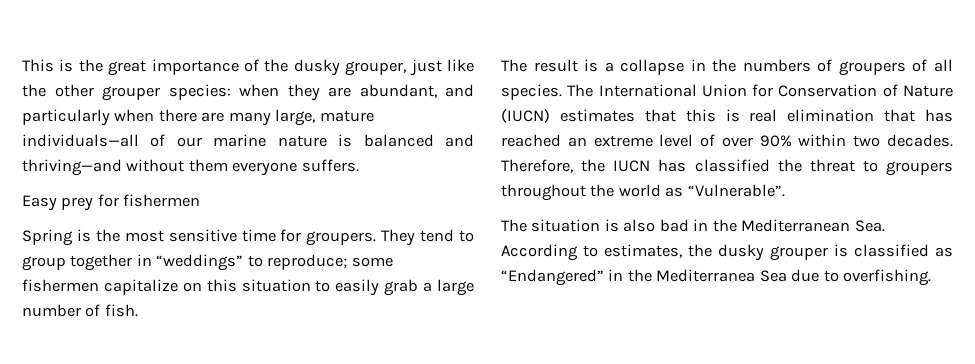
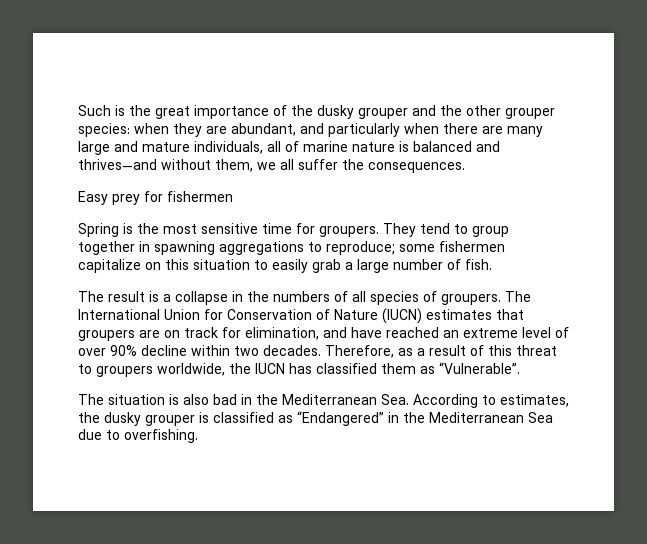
- This is the great importance of the dusky grouper, just like the other grouper species: when they are abundant, and particularly when there are many large, mature individuals—all of our marine nature is balanced and thriving—and without them everyone suffers.
+ Such is the great importance of the dusky grouper and the other grouper species: when they are abundant, and particularly when there are many large and mature individuals, all of marine nature is balanced and thrives—and without them, we all suffer the consequences.
- They tend to group together in “weddings” to reproduce; some fishermen capitalize on this situation to easily grab a large number of fish.
+ They tend to group together in spawning aggregations to reproduce; some fishermen capitalize on this situation to easily grab a large number of fish.
- The result is a collapse in the numbers of groupers of all species.
+ The result is a collapse in the numbers of all species of groupers.
- The International Union for Conservation of Nature (IUCN) estimates that this is real elimination that has reached an extreme level of over 90% within two decades.
+ The International Union for Conservation of Nature (IUCN) estimates that groupers are on track for elimination, and have reached an extreme level of over 90% decline within two decades.
- Therefore, the IUCN has classified the threat to groupers throughout the world as “Vulnerable”.
+ Therefore, as a result of this threat to groupers worldwide, the IUCN has classified them as “Vulnerable”.
- The situation is also bad in the Mediterranean Sea. According to estimates, the dusky grouper is classified as “Endangered” in the Mediterranea Sea due to overfishing.
+ The situation is also bad in the Mediterranean Sea. According to estimates, the dusky grouper is classified as “Endangered” in the Mediterranean Sea due to overfishing.

